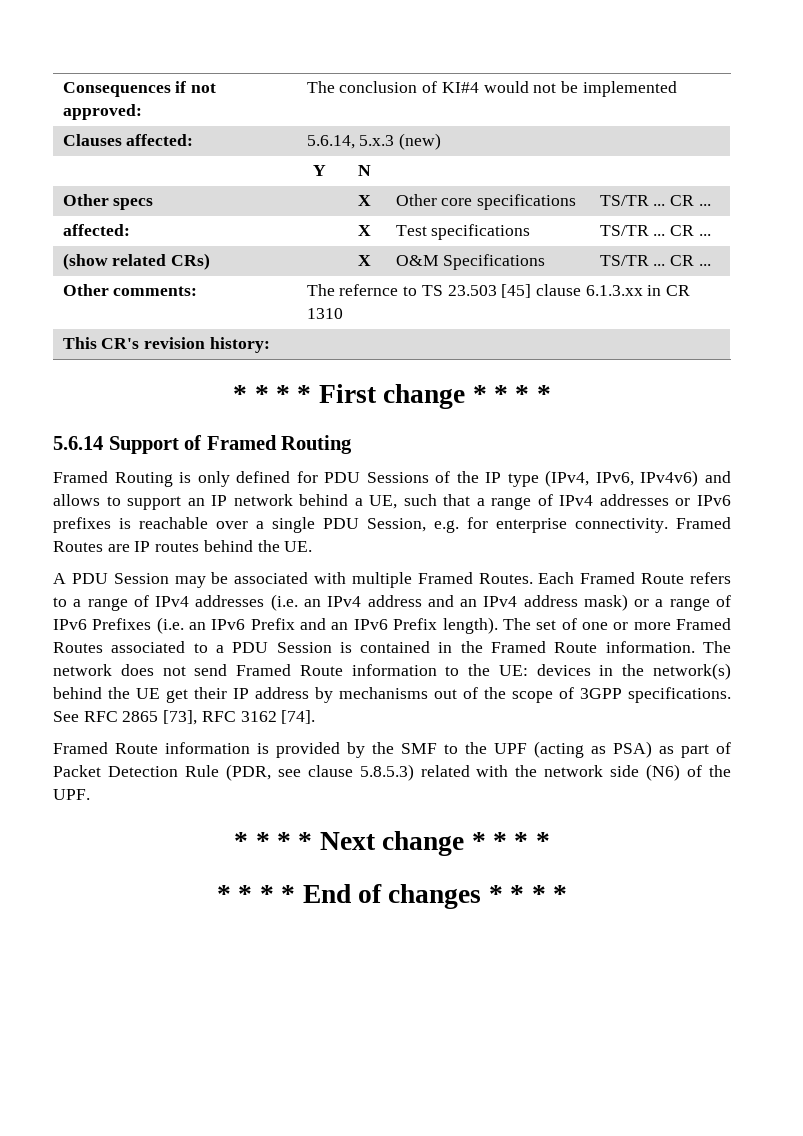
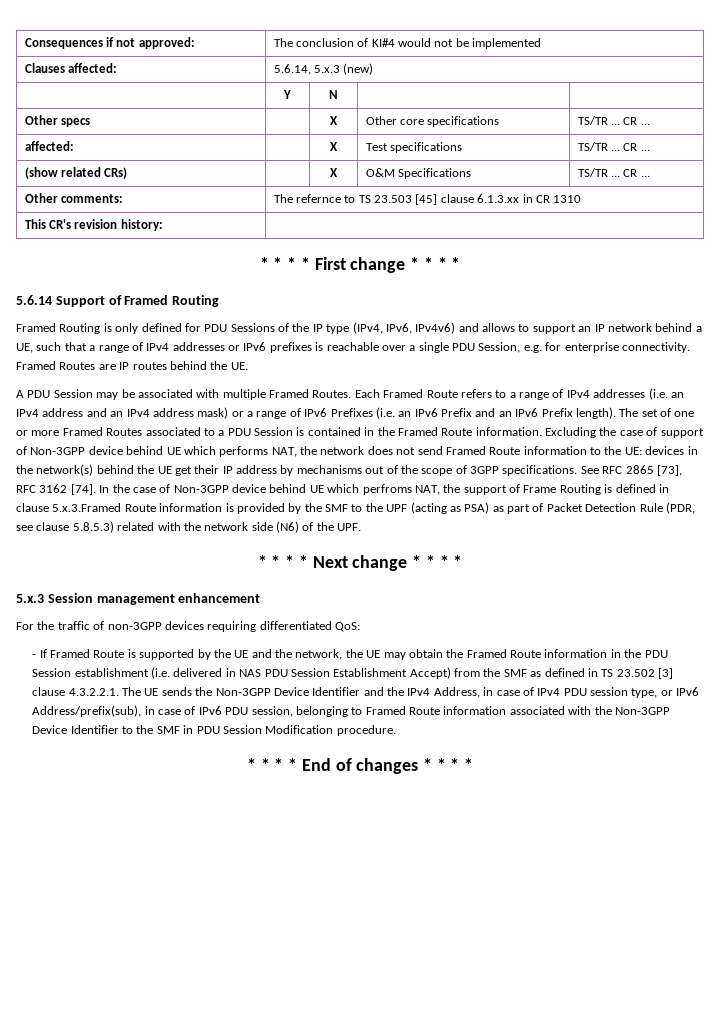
- The network does not send Framed Route information to the UE: devices in the network(s) behind the UE get their IP address by mechanisms out of the scope of 3GPP specifications.
+ Excluding the case of support of Non-3GPP device behind UE which performs NAT, the network does not send Framed Route information to the UE: devices in the network(s) behind the UE get their IP address by mechanisms out of the scope of 3GPP specifications.
- See RFC 2865 [73], RFC 3162 [74].
- Framed Route information is provided by the SMF to the UPF (acting as PSA) as part of Packet Detection Rule (PDR, see clause 5.8.5.3) related with the network side (N6) of the UPF.
+ See RFC 2865 [73], RFC 3162 [74]. In the case of Non-3GPP device behind UE which perfroms NAT, the support of Frame Routing is defined in clause 5.x.3.Framed Route information is provided by the SMF to the UPF (acting as PSA) as part of Packet Detection Rule (PDR, see clause 5.8.5.3) related with the network side (N6) of the UPF.
+ 5.x.3 Session management enhancement
+ For the traffic of non-3GPP devices requiring differentiated QoS:
+ - If Framed Route is supported by the UE and the network, the UE may obtain the Framed Route information in the PDU Session establishment (i.e. delivered in NAS PDU Session Establishment Accept) from the SMF as defined in TS 23.502 [3] clause 4.3.2.2.1. The UE sends the Non-3GPP Device Identifier and the IPv4 Address, in case of IPv4 PDU session type, or IPv6 Address/prefix(sub), in case of IPv6 PDU session, belonging to Framed Route information associated with the Non-3GPP Device Identifier to the SMF in PDU Session Modification procedure.

